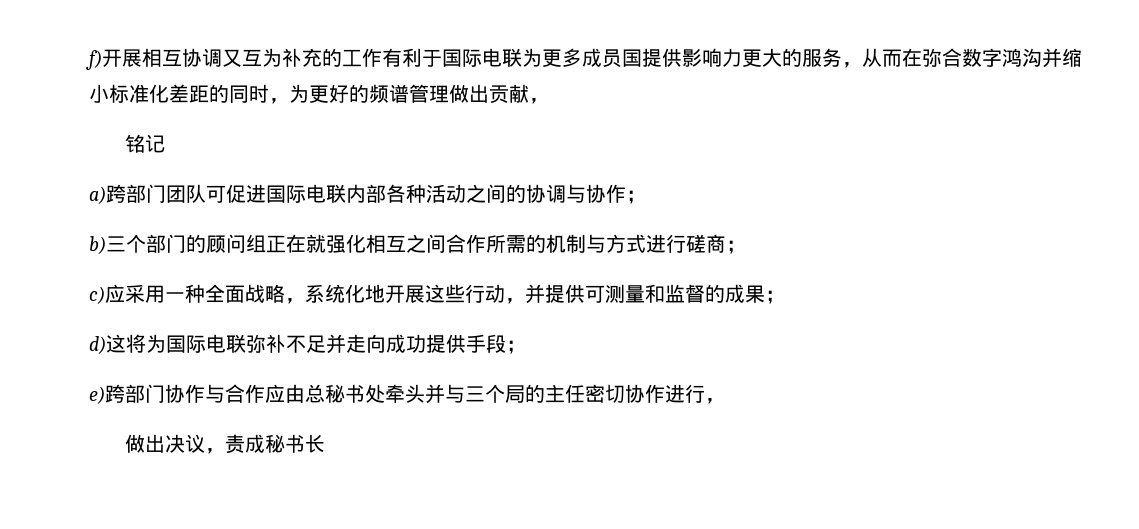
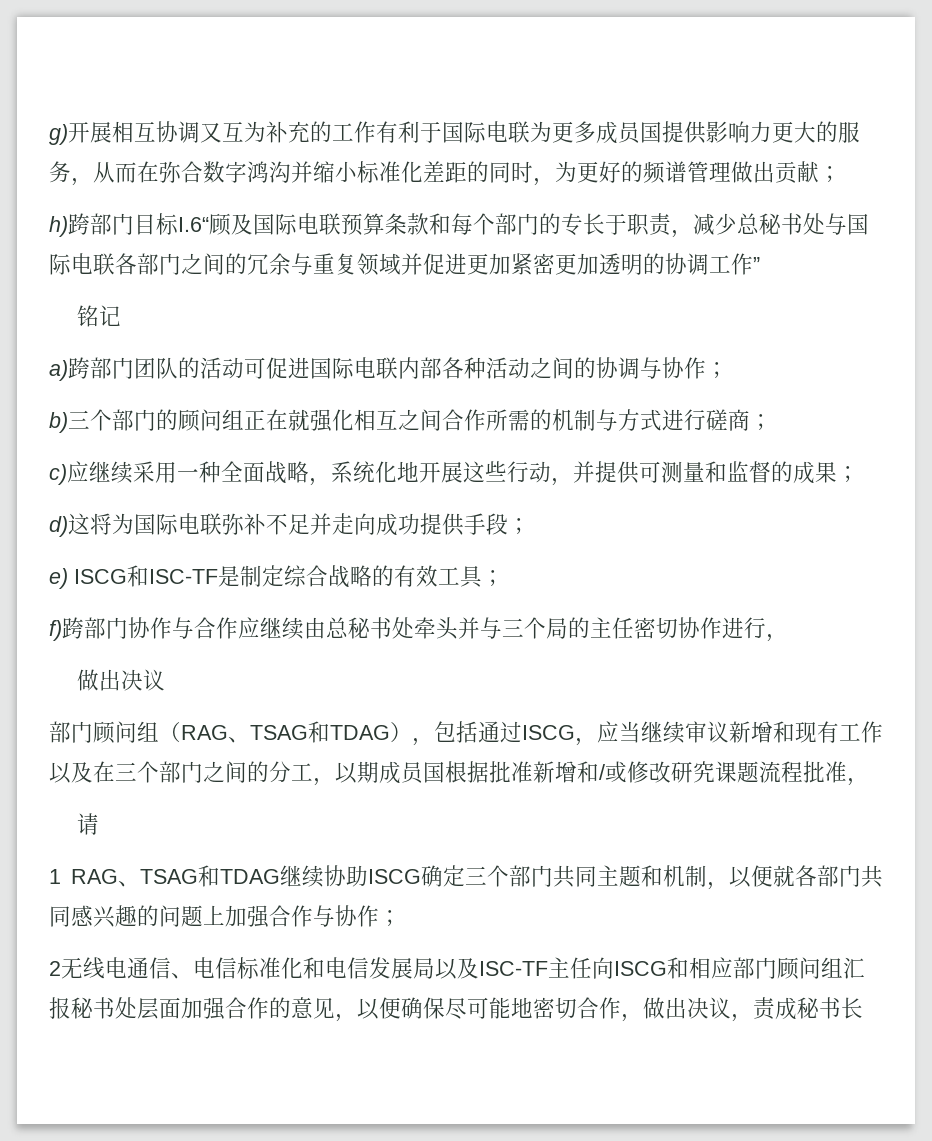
- f)开展相互协调又互为补充的工作有利于国际电联为更多成员国提供影响力更大的服务，从而在弥合数字鸿沟并缩小标准化差距的同时，为更好的频谱管理做出贡献，
+ g)开展相互协调又互为补充的工作有利于国际电联为更多成员国提供影响力更大的服务，从而在弥合数字鸿沟并缩小标准化差距的同时，为更好的频谱管理做出贡献；
+ h)跨部门目标I.6“顾及国际电联预算条款和每个部门的专长于职责，减少总秘书处与国际电联各部门之间的冗余与重复领域并促进更加紧密更加透明的协调工作”
- a)跨部门团队可促进国际电联内部各种活动之间的协调与协作；
+ a)跨部门团队的活动可促进国际电联内部各种活动之间的协调与协作；
- c)应采用一种全面战略，系统化地开展这些行动，并提供可测量和监督的成果；
+ c)应继续采用一种全面战略，系统化地开展这些行动，并提供可测量和监督的成果；
- e)跨部门协作与合作应由总秘书处牵头并与三个局的主任密切协作进行，
- 做出决议，责成秘书长
+ e) ISCG和ISC-TF是制定综合战略的有效工具；
+ f)跨部门协作与合作应继续由总秘书处牵头并与三个局的主任密切协作进行，
+ 做出决议
+ 部门顾问组（RAG、TSAG和TDAG），包括通过ISCG，应当继续审议新增和现有工作以及在三个部门之间的分工，以期成员国根据批准新增和/或修改研究课题流程批准，
+ 请
+ 1 RAG、TSAG和TDAG继续协助ISCG确定三个部门共同主题和机制，以便就各部门共同感兴趣的问题上加强合作与协作；
+ 2无线电通信、电信标准化和电信发展局以及ISC-TF主任向ISCG和相应部门顾问组汇报秘书处层面加强合作的意见，以便确保尽可能地密切合作，做出决议，责成秘书长

